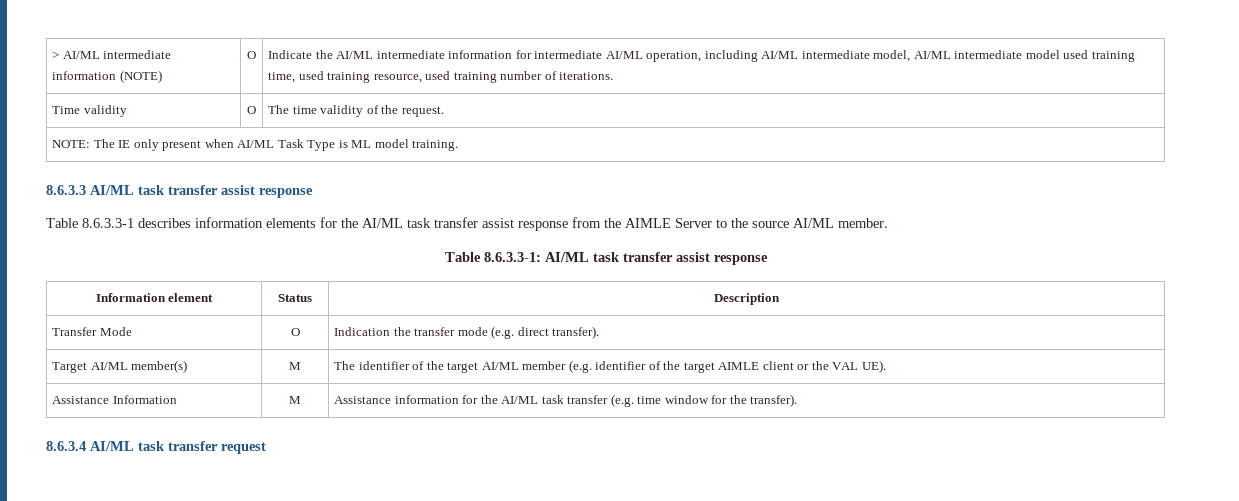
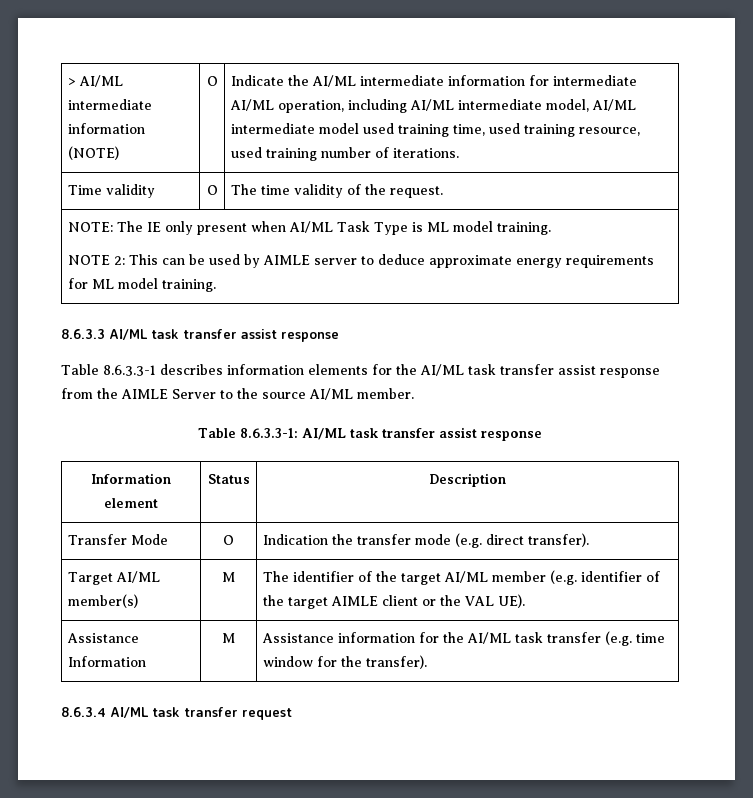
  NOTE: The IE only present when AI/ML Task Type is ML model training.
+ NOTE 2: This can be used by AIMLE server to deduce approximate energy requirements for ML model training.

